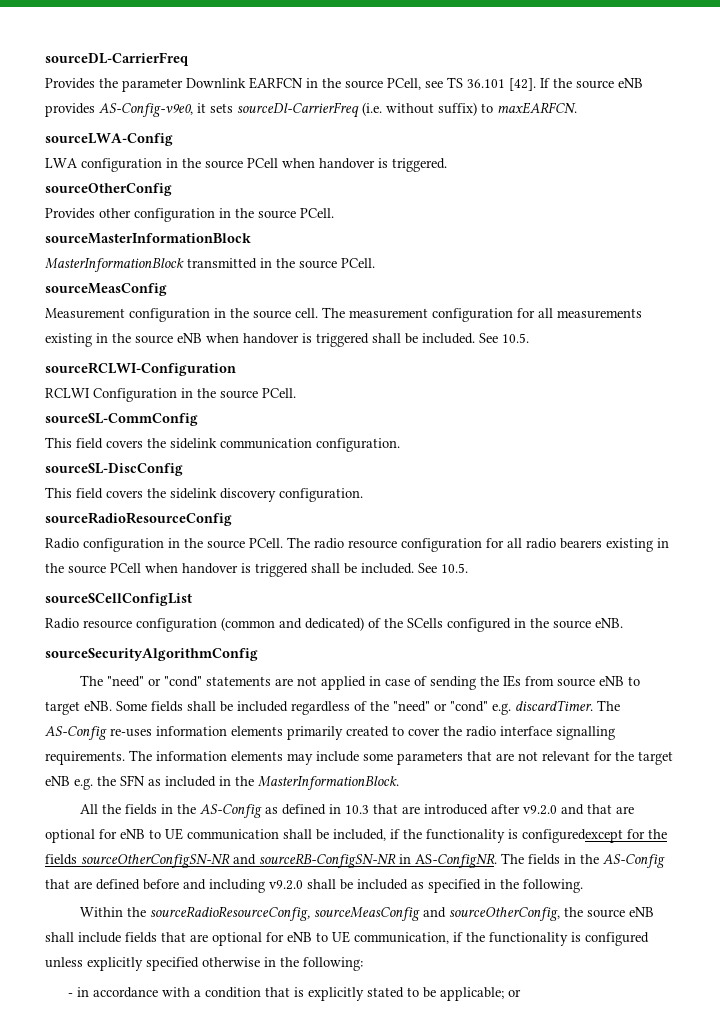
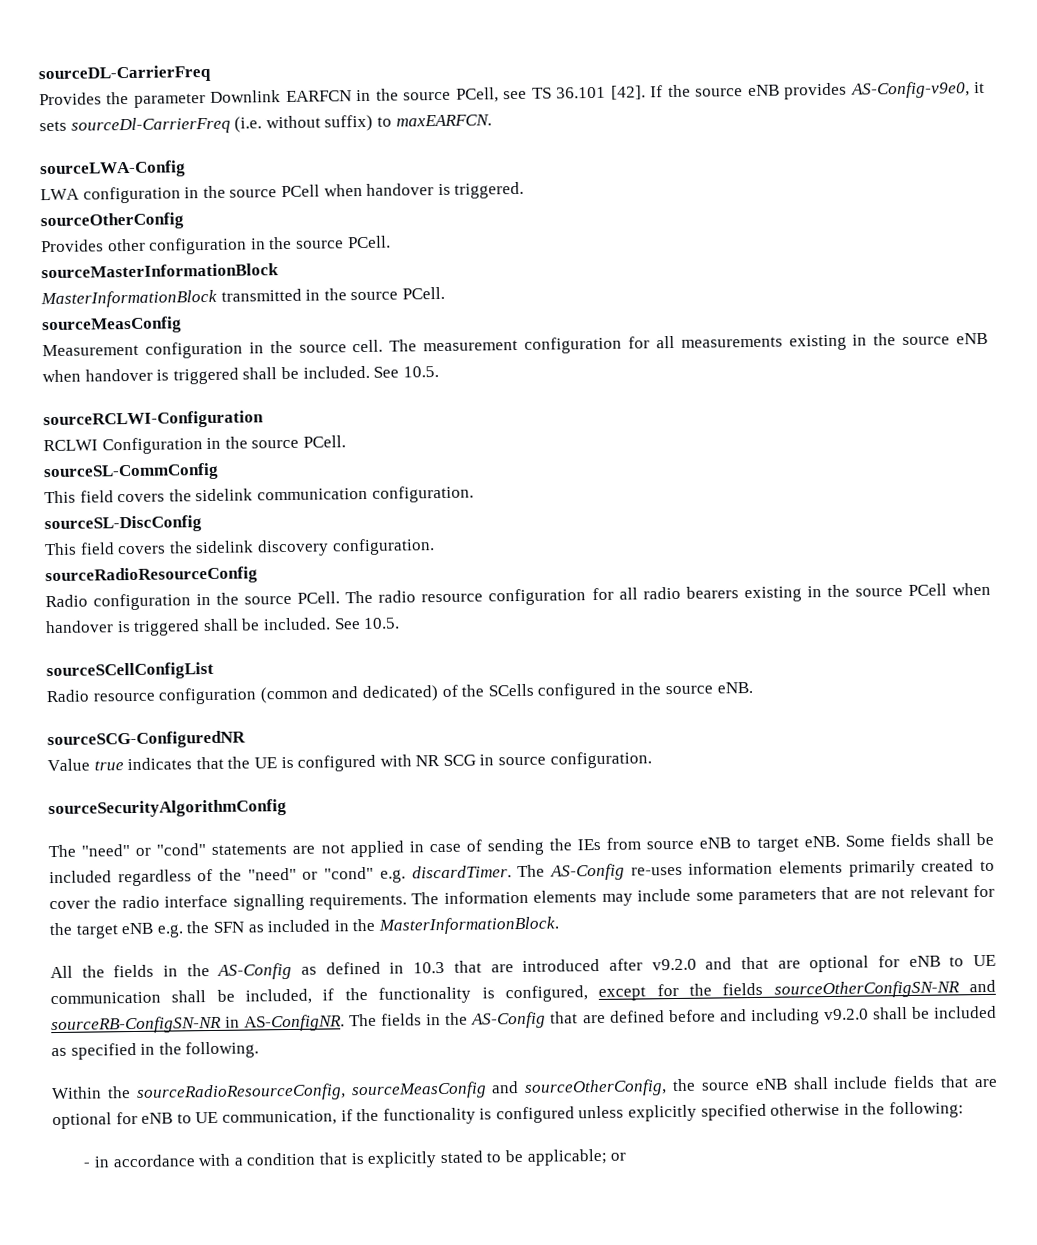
+ sourceSCG-ConfiguredNR
+ Value true indicates that the UE is configured with NR SCG in source configuration.
- All the fields in the AS-Config as defined in 10.3 that are introduced after v9.2.0 and that are optional for eNB to UE communication shall be included, if the functionality is configuredexcept for the fields sourceOtherConfigSN-NR and sourceRB-ConfigSN-NR in AS-ConfigNR.
+ All the fields in the AS-Config as defined in 10.3 that are introduced after v9.2.0 and that are optional for eNB to UE communication shall be included, if the functionality is configured, except for the fields sourceOtherConfigSN-NR and sourceRB-ConfigSN-NR in AS-ConfigNR.

